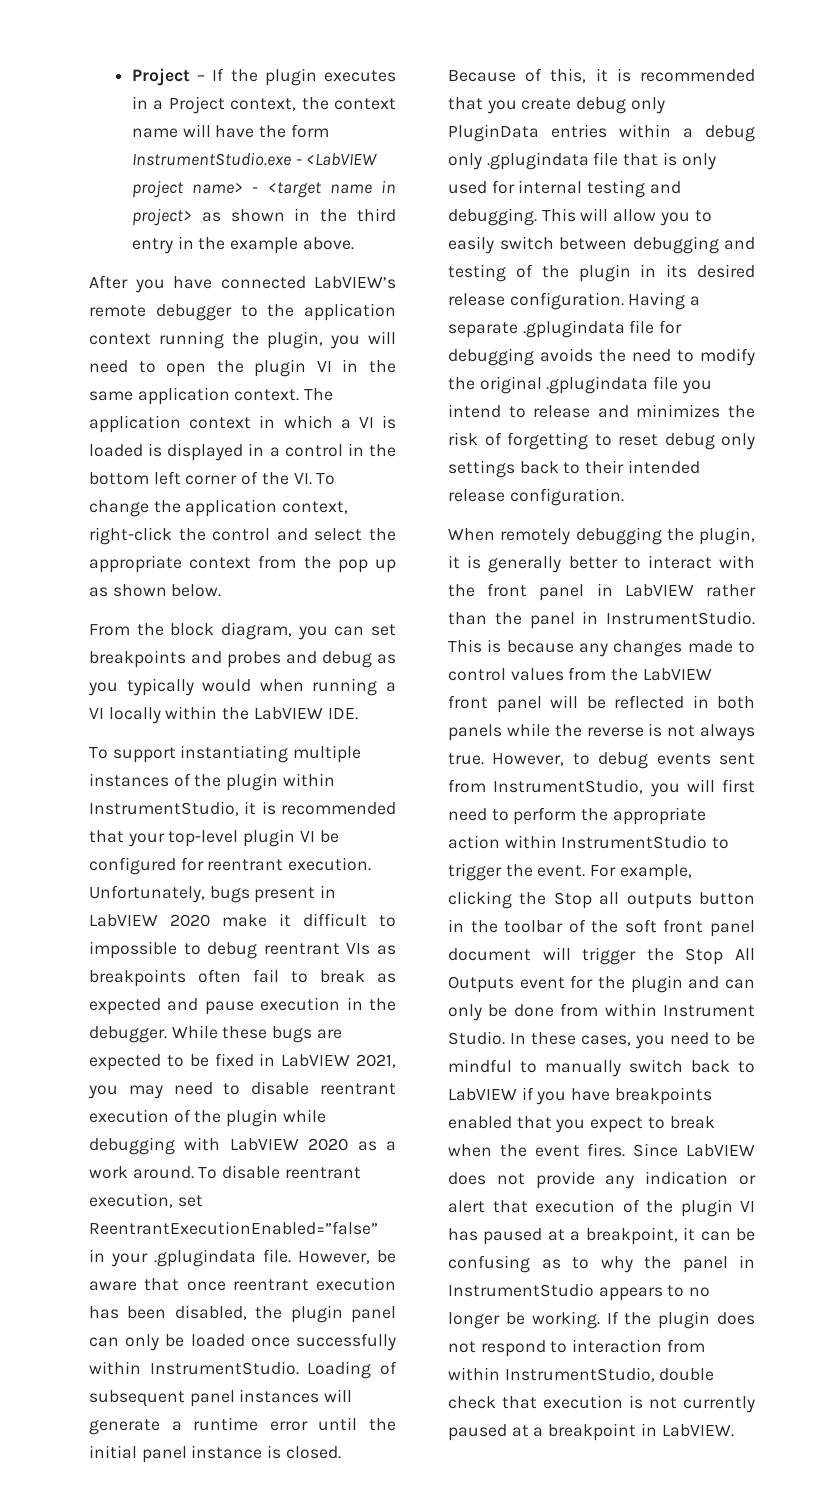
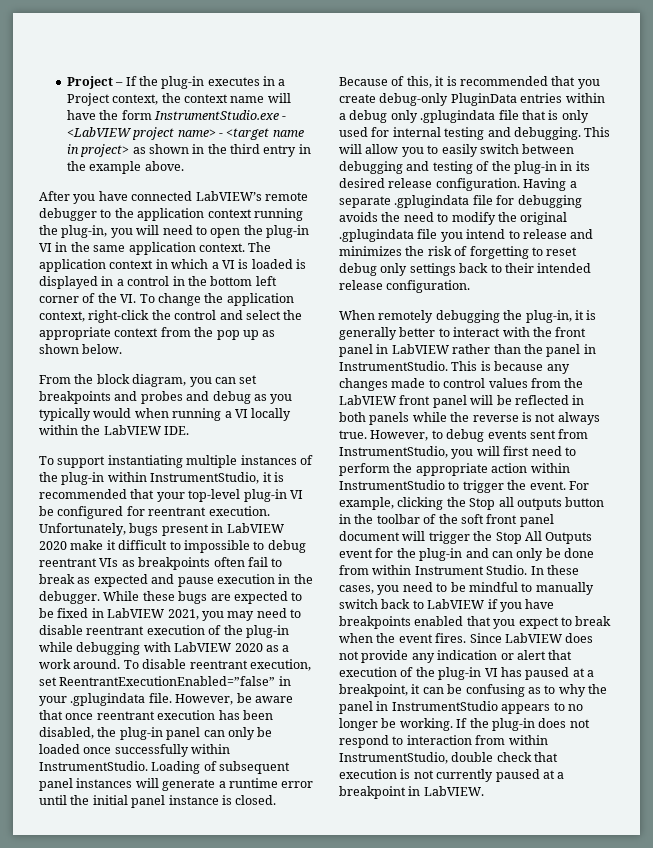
- Project – If the plugin executes in a Project context, the context name will have the form InstrumentStudio.exe - <LabVIEW project name> - <target name in project> as shown in the third entry in the example above.
+ Project – If the plug-in executes in a Project context, the context name will have the form InstrumentStudio.exe - <LabVIEW project name> - <target name in project> as shown in the third entry in the example above.
- After you have connected LabVIEW’s remote debugger to the application context running the plugin, you will need to open the plugin VI in the same application context.
+ After you have connected LabVIEW’s remote debugger to the application context running the plug-in, you will need to open the plug-in VI in the same application context.
- To support instantiating multiple instances of the plugin within InstrumentStudio, it is recommended that your top-level plugin VI be configured for reentrant execution.
+ To support instantiating multiple instances of the plug-in within InstrumentStudio, it is recommended that your top-level plug-in VI be configured for reentrant execution.
- While these bugs are expected to be fixed in LabVIEW 2021, you may need to disable reentrant execution of the plugin while debugging with LabVIEW 2020 as a work around.
+ While these bugs are expected to be fixed in LabVIEW 2021, you may need to disable reentrant execution of the plug-in while debugging with LabVIEW 2020 as a work around.
- However, be aware that once reentrant execution has been disabled, the plugin panel can only be loaded once successfully within InstrumentStudio.
+ However, be aware that once reentrant execution has been disabled, the plug-in panel can only be loaded once successfully within InstrumentStudio.
- Because of this, it is recommended that you create debug only PluginData entries within a debug only .gplugindata file that is only used for internal testing and debugging.
+ Because of this, it is recommended that you create debug-only PluginData entries within a debug only .gplugindata file that is only used for internal testing and debugging.
- This will allow you to easily switch between debugging and testing of the plugin in its desired release configuration.
+ This will allow you to easily switch between debugging and testing of the plug-in in its desired release configuration.
- When remotely debugging the plugin, it is generally better to interact with the front panel in LabVIEW rather than the panel in InstrumentStudio.
+ When remotely debugging the plug-in, it is generally better to interact with the front panel in LabVIEW rather than the panel in InstrumentStudio.
- For example, clicking the Stop all outputs button in the toolbar of the soft front panel document will trigger the Stop All Outputs event for the plugin and can only be done from within Instrument Studio.
+ For example, clicking the Stop all outputs button in the toolbar of the soft front panel document will trigger the Stop All Outputs event for the plug-in and can only be done from within Instrument Studio.
- Since LabVIEW does not provide any indication or alert that execution of the plugin VI has paused at a breakpoint, it can be confusing as to why the panel in InstrumentStudio appears to no longer be working.
+ Since LabVIEW does not provide any indication or alert that execution of the plug-in VI has paused at a breakpoint, it can be confusing as to why the panel in InstrumentStudio appears to no longer be working.
- If the plugin does not respond to interaction from within InstrumentStudio, double check that execution is not currently paused at a breakpoint in LabVIEW.
+ If the plug-in does not respond to interaction from within InstrumentStudio, double check that execution is not currently paused at a breakpoint in LabVIEW.

